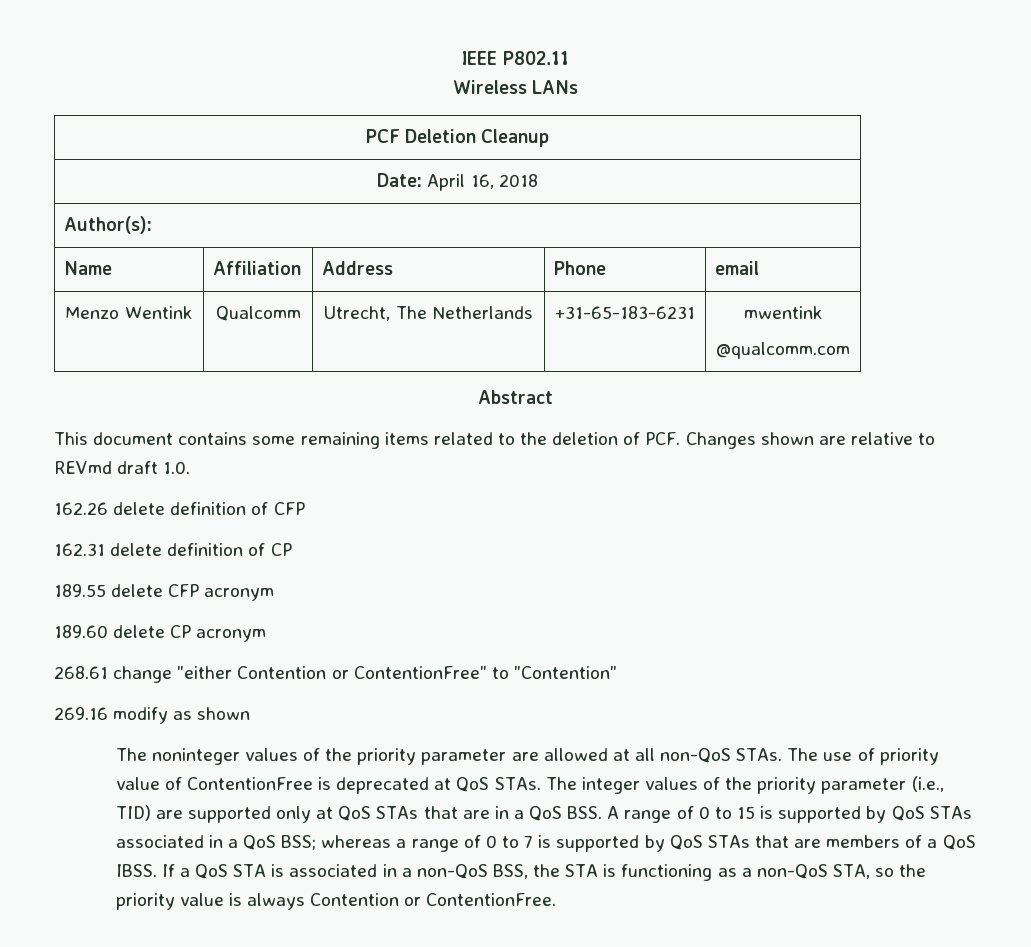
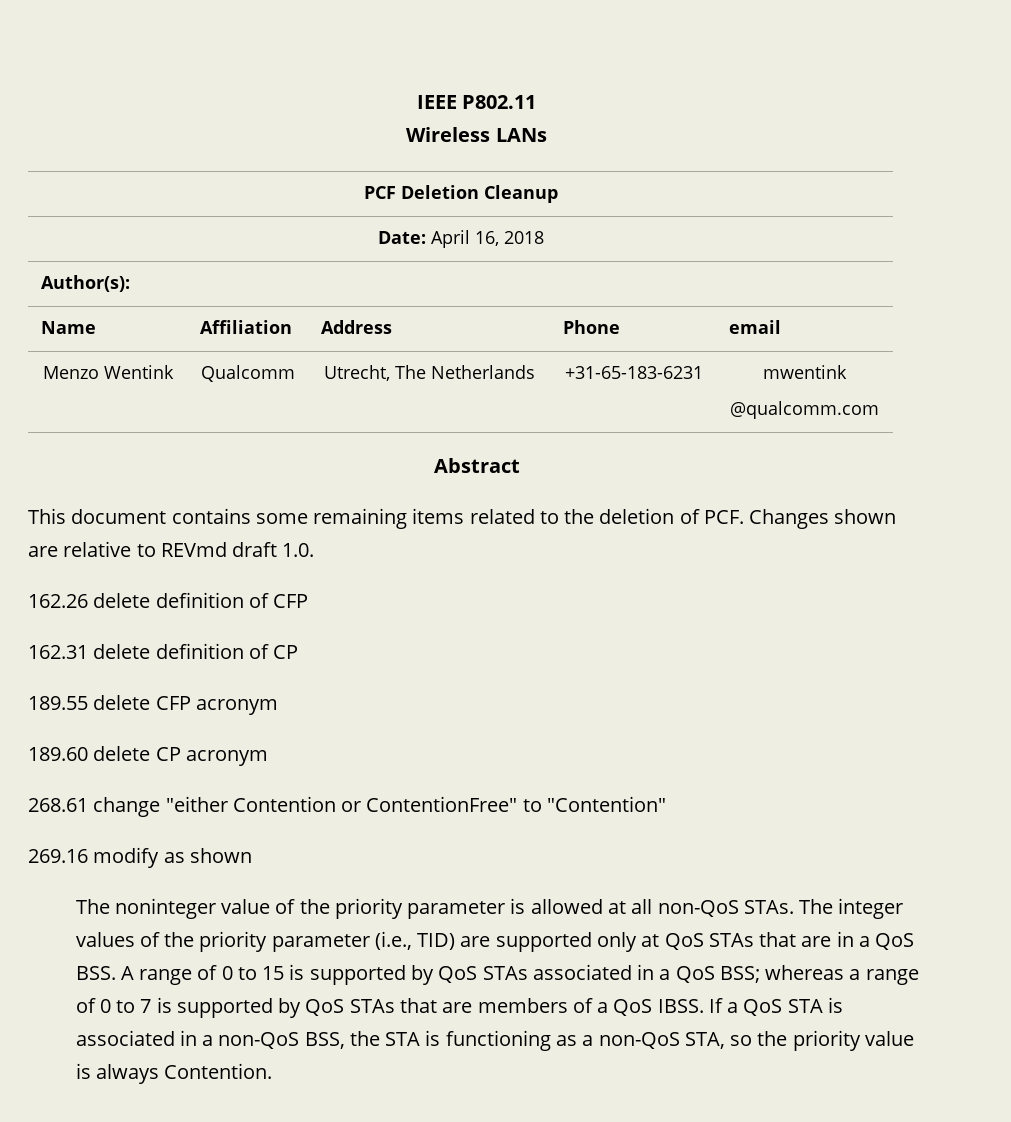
- The noninteger values of the priority parameter are allowed at all non-QoS STAs.
+ The noninteger value of the priority parameter is allowed at all non-QoS STAs.
- The use of priority value of ContentionFree is deprecated at QoS STAs. The integer values of the priority parameter (i.e., TID) are supported only at QoS STAs that are in a QoS BSS. A range of 0 to 15 is supported by QoS STAs associated in a QoS BSS; whereas a range of 0 to 7 is supported by QoS STAs that are members of a QoS IBSS.
+ The integer values of the priority parameter (i.e., TID) are supported only at QoS STAs that are in a QoS BSS. A range of 0 to 15 is supported by QoS STAs associated in a QoS BSS; whereas a range of 0 to 7 is supported by QoS STAs that are members of a QoS IBSS.
- If a QoS STA is associated in a non-QoS BSS, the STA is functioning as a non-QoS STA, so the priority value is always Contention or ContentionFree.
+ If a QoS STA is associated in a non-QoS BSS, the STA is functioning as a non-QoS STA, so the priority value is always Contention.

